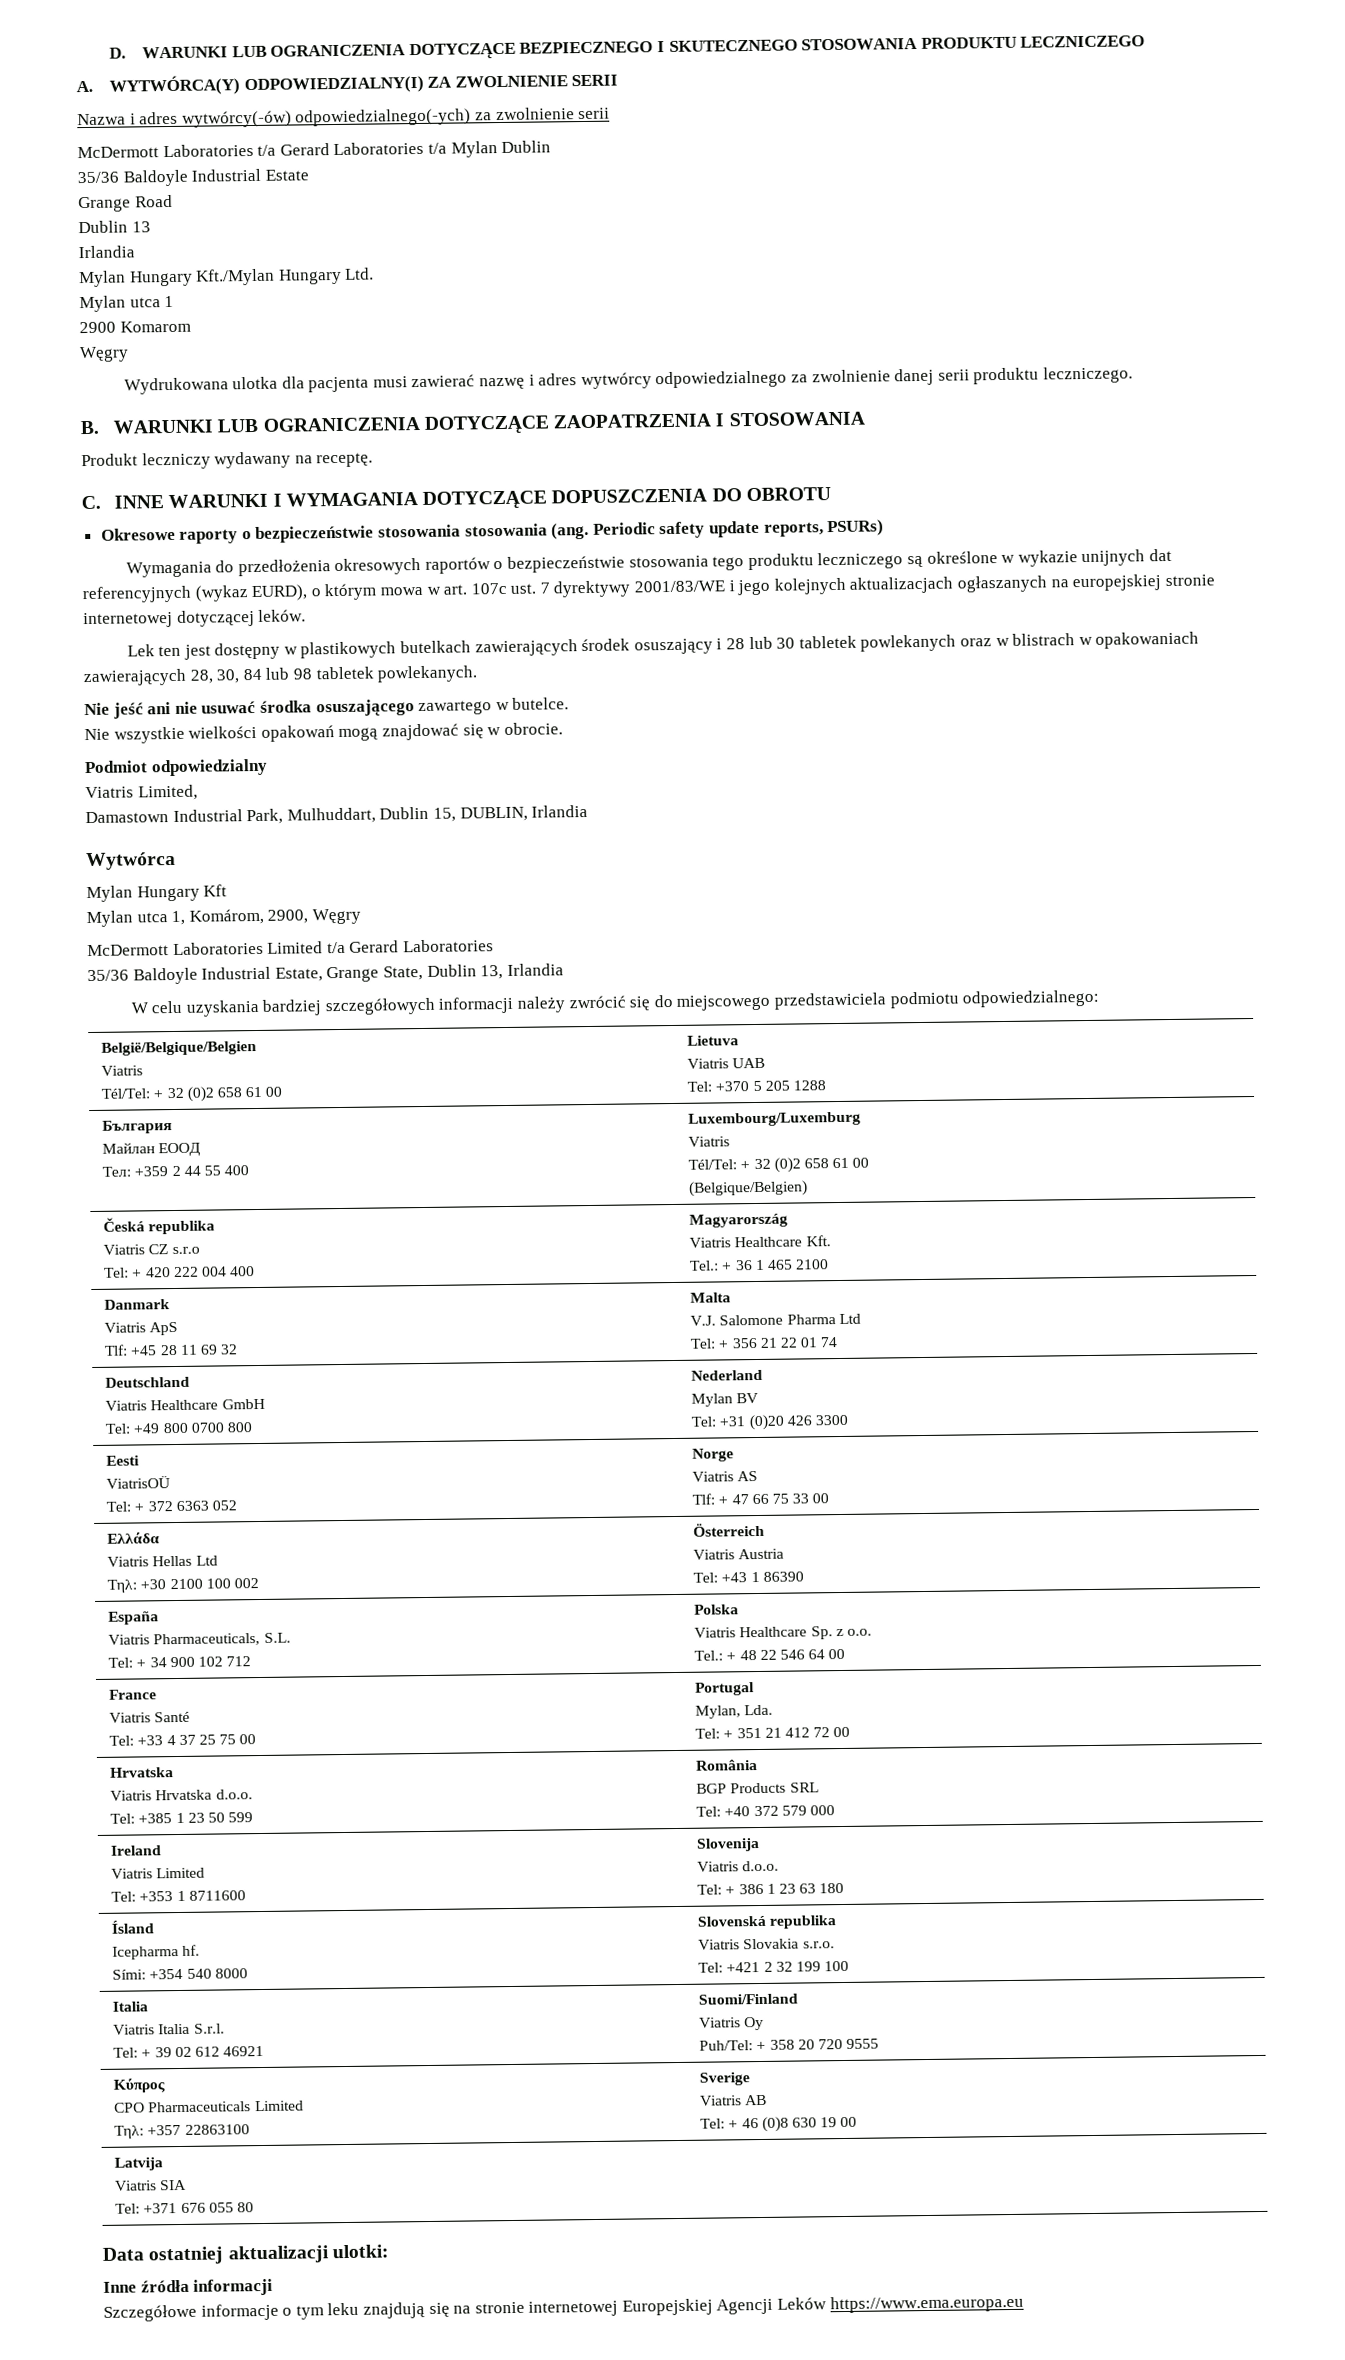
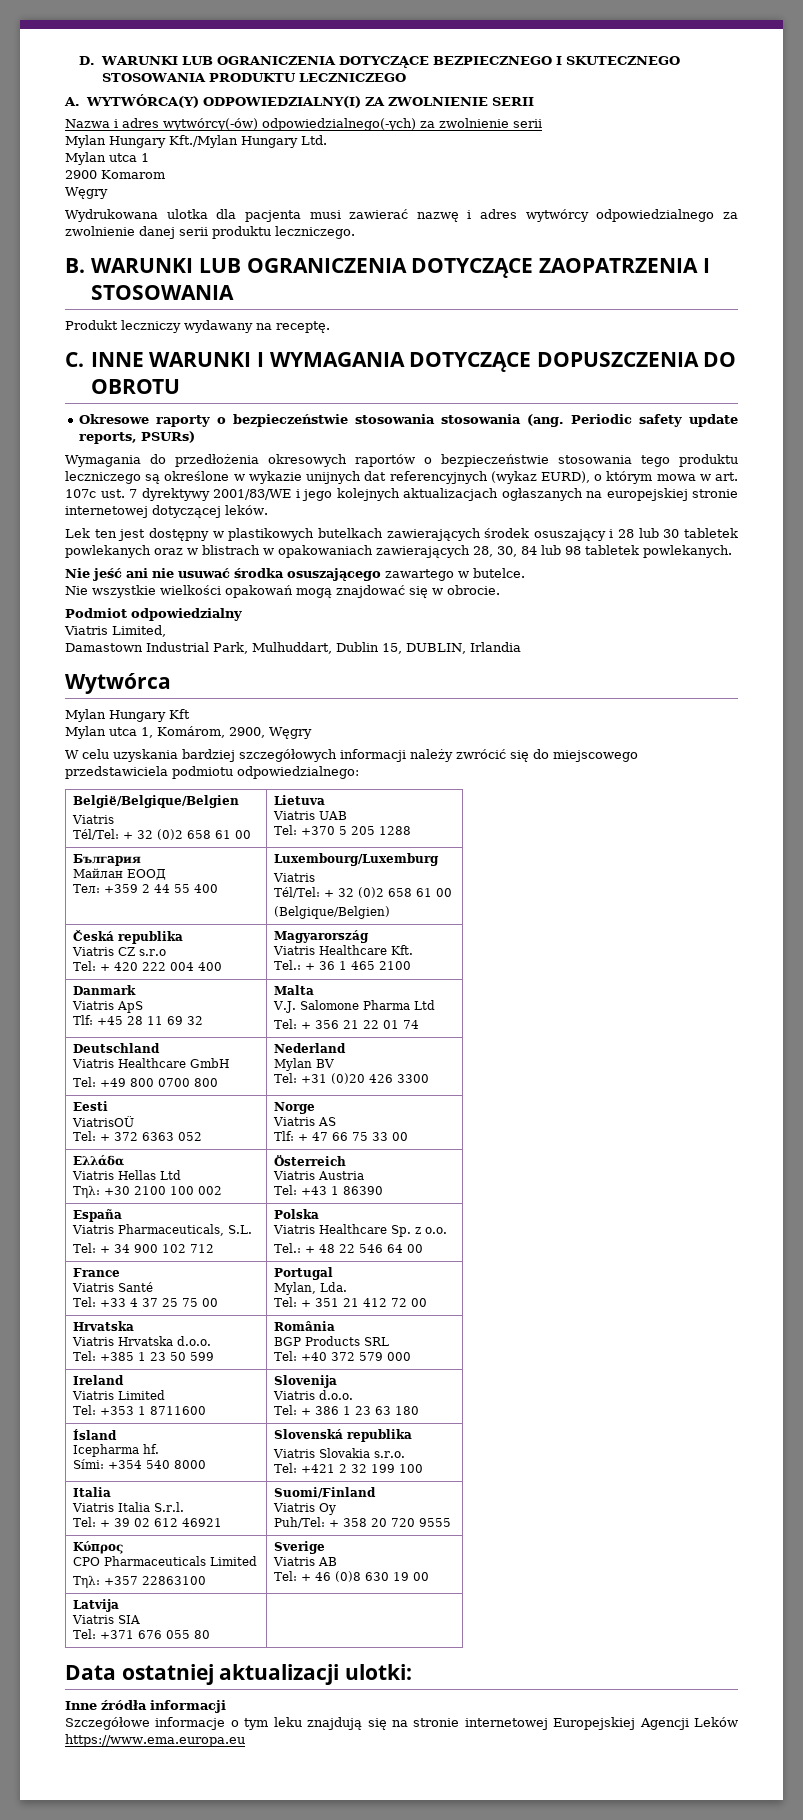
- McDermott Laboratories t/a Gerard Laboratories t/a Mylan Dublin
- 35/36 Baldoyle Industrial Estate
- Grange Road
- Dublin 13
- Irlandia
- McDermott Laboratories Limited t/a Gerard Laboratories
- 35/36 Baldoyle Industrial Estate, Grange State, Dublin 13, Irlandia

